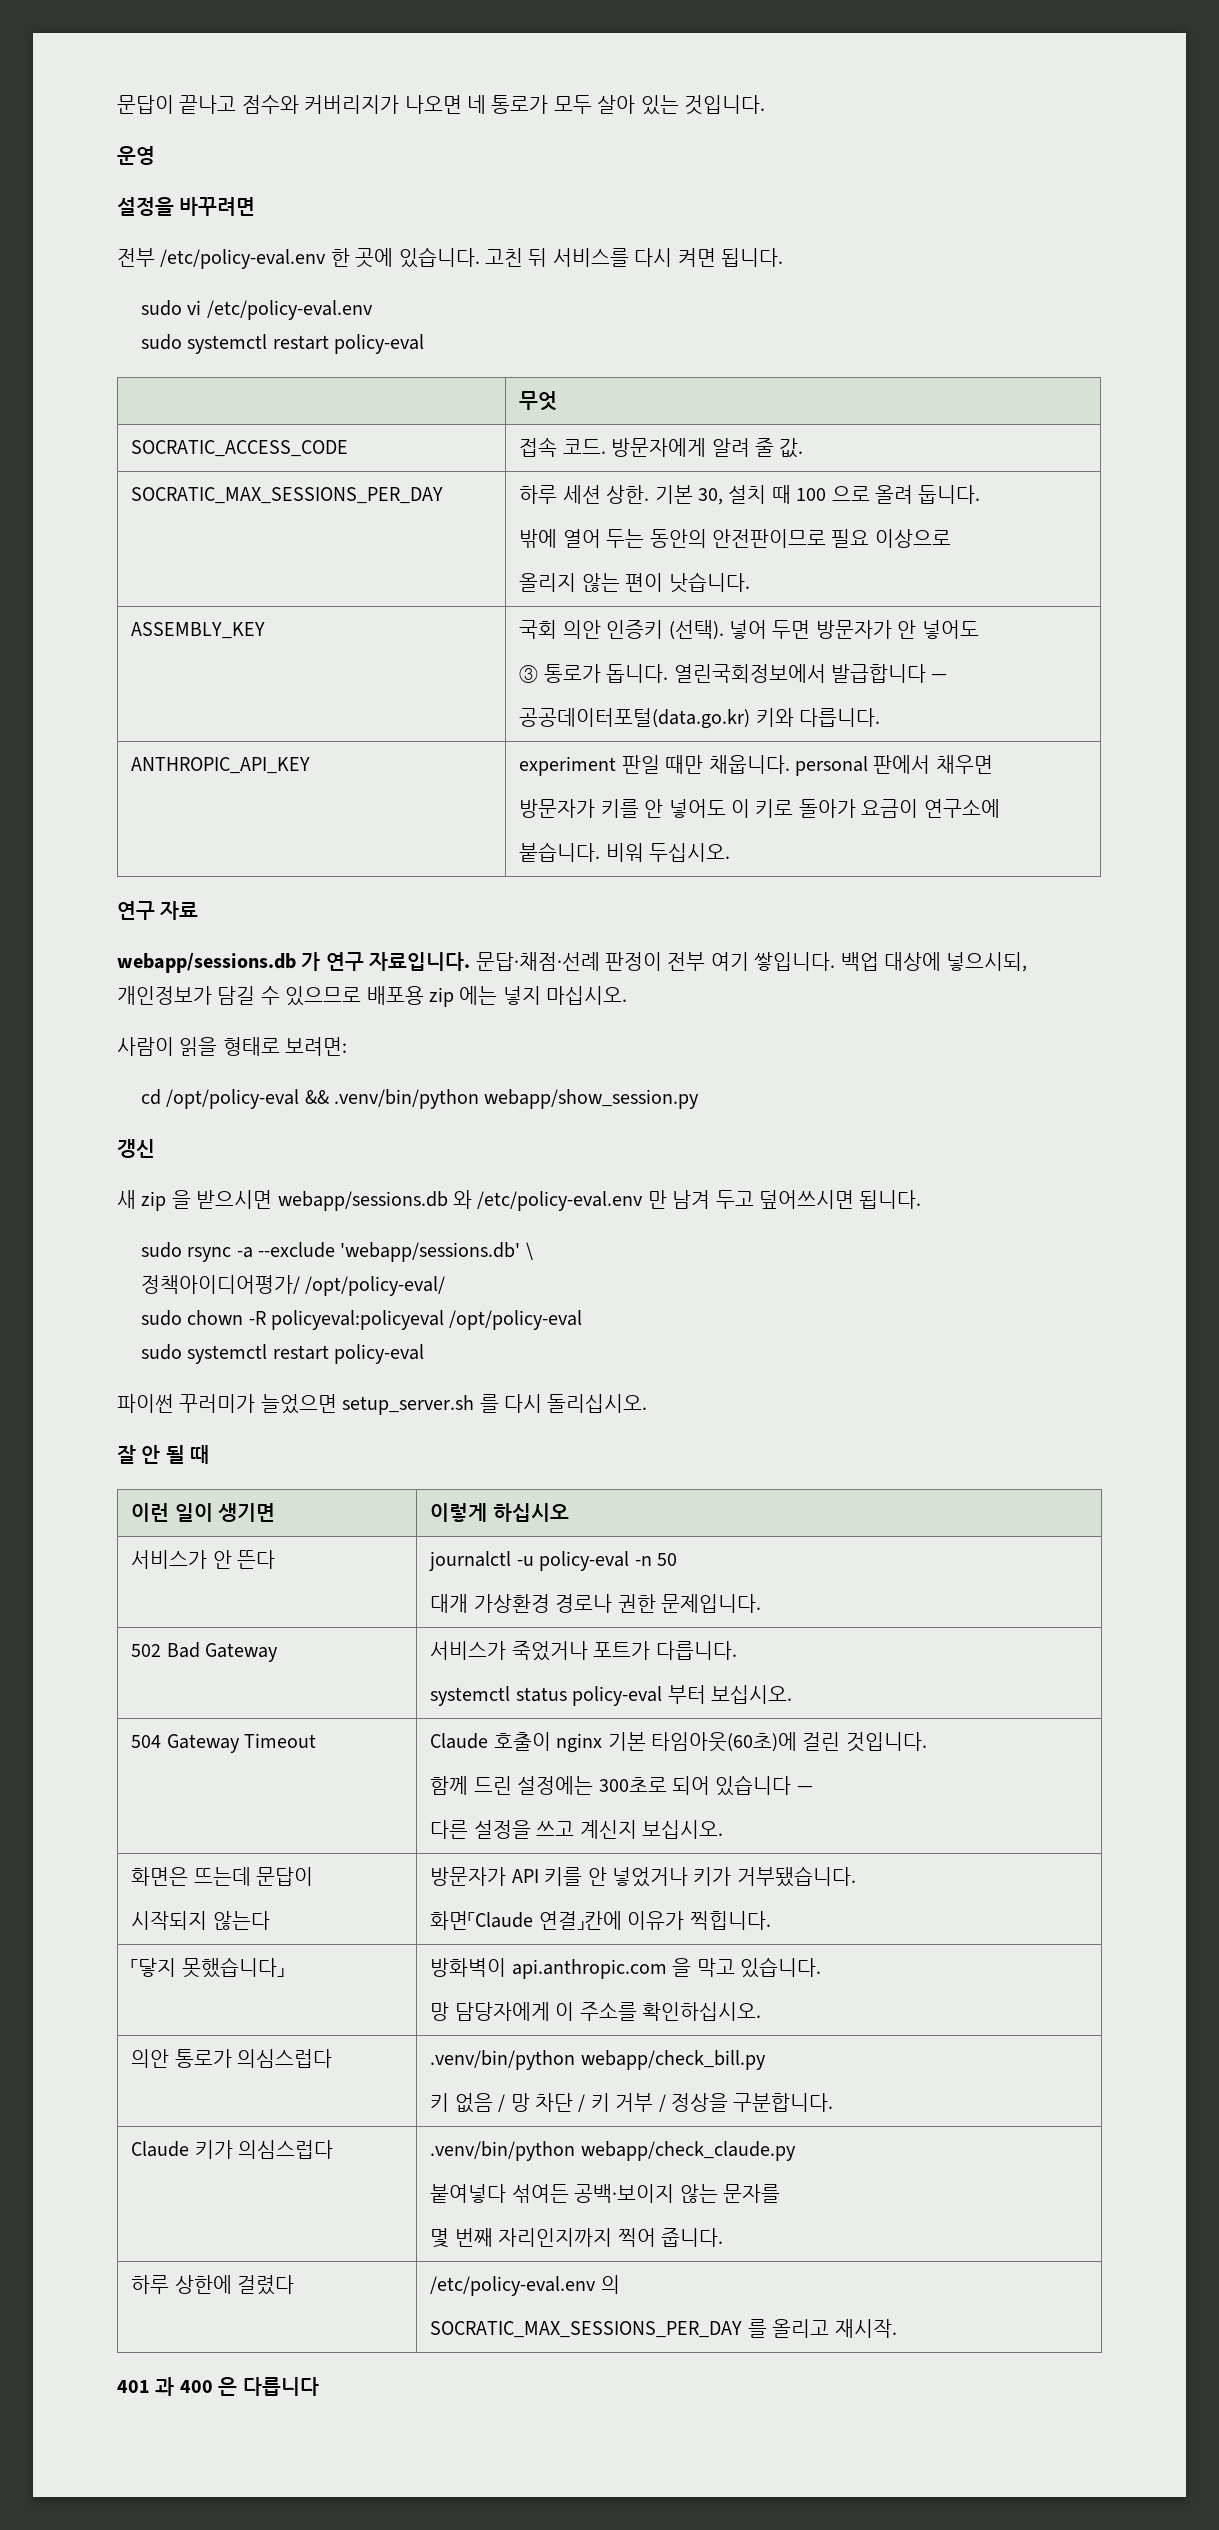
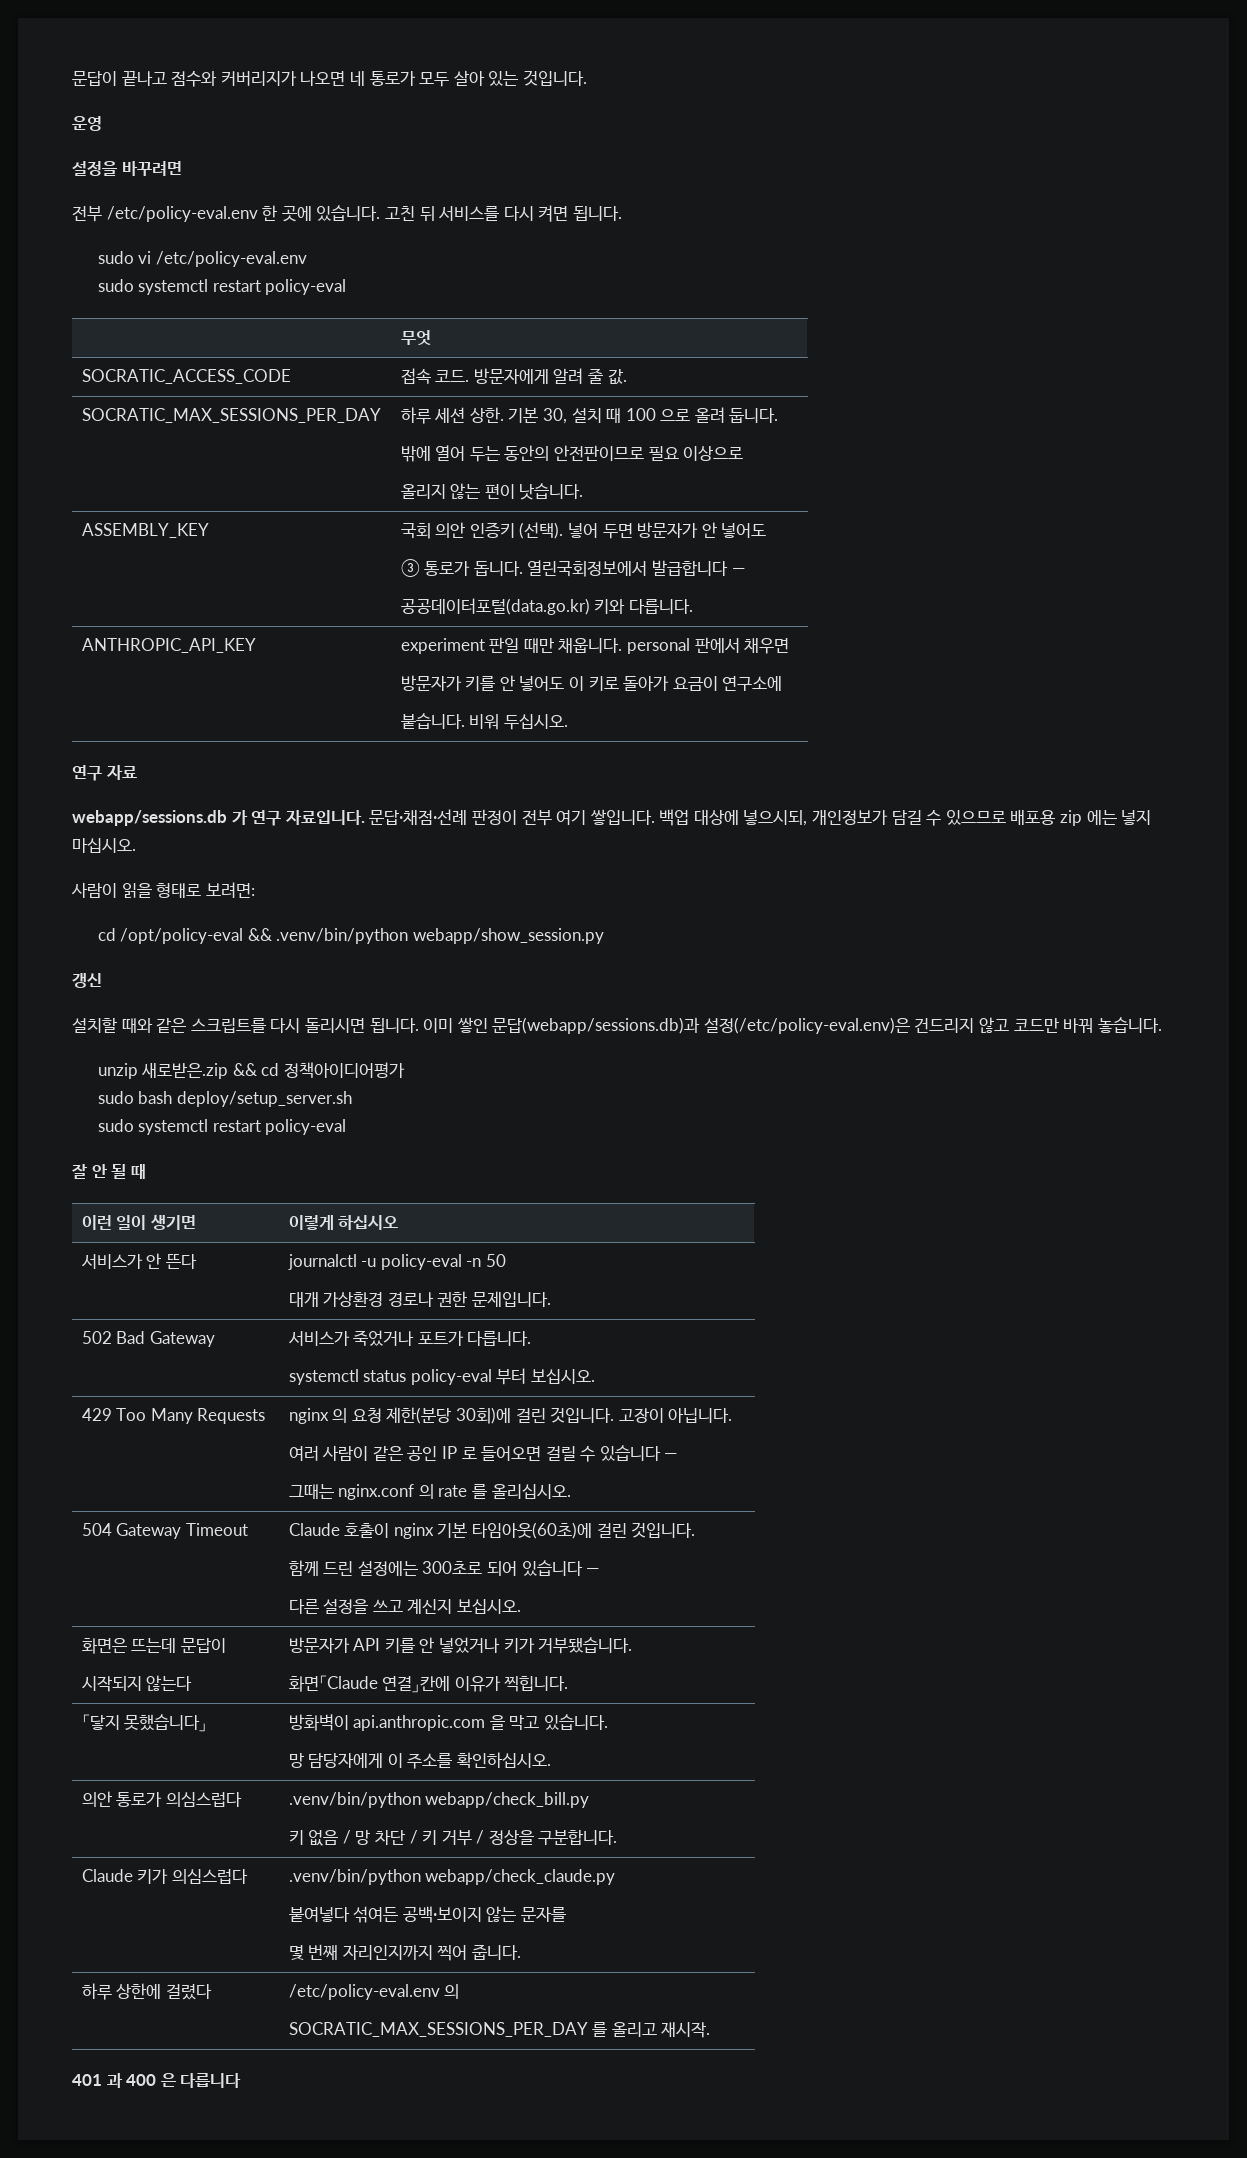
- 새 zip 을 받으시면 webapp/sessions.db 와 /etc/policy-eval.env 만 남겨 두고 덮어쓰시면 됩니다.
- sudo rsync -a --exclude 'webapp/sessions.db' \
- 정책아이디어평가/ /opt/policy-eval/
- sudo chown -R policyeval:policyeval /opt/policy-eval
+ 설치할 때와 같은 스크립트를 다시 돌리시면 됩니다. 이미 쌓인 문답(webapp/sessions.db)과 설정(/etc/policy-eval.env)은 건드리지 않고 코드만 바꿔 놓습니다.
+ unzip 새로받은.zip && cd 정책아이디어평가
+ sudo bash deploy/setup_server.sh
  sudo systemctl restart policy-eval
- 파이썬 꾸러미가 늘었으면 setup_server.sh 를 다시 돌리십시오.
+ 429 Too Many Requests | nginx 의 요청 제한(분당 30회)에 걸린 것입니다. 고장이 아닙니다.
+ 여러 사람이 같은 공인 IP 로 들어오면 걸릴 수 있습니다 —
+ 그때는 nginx.conf 의 rate 를 올리십시오.

